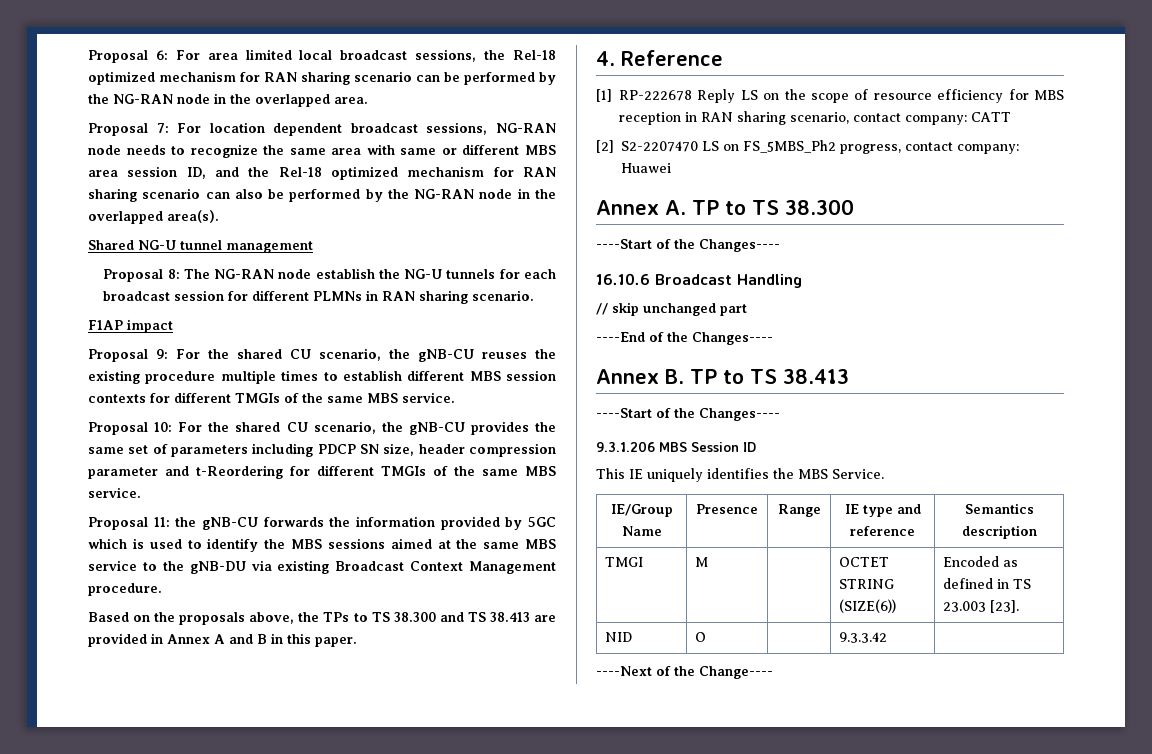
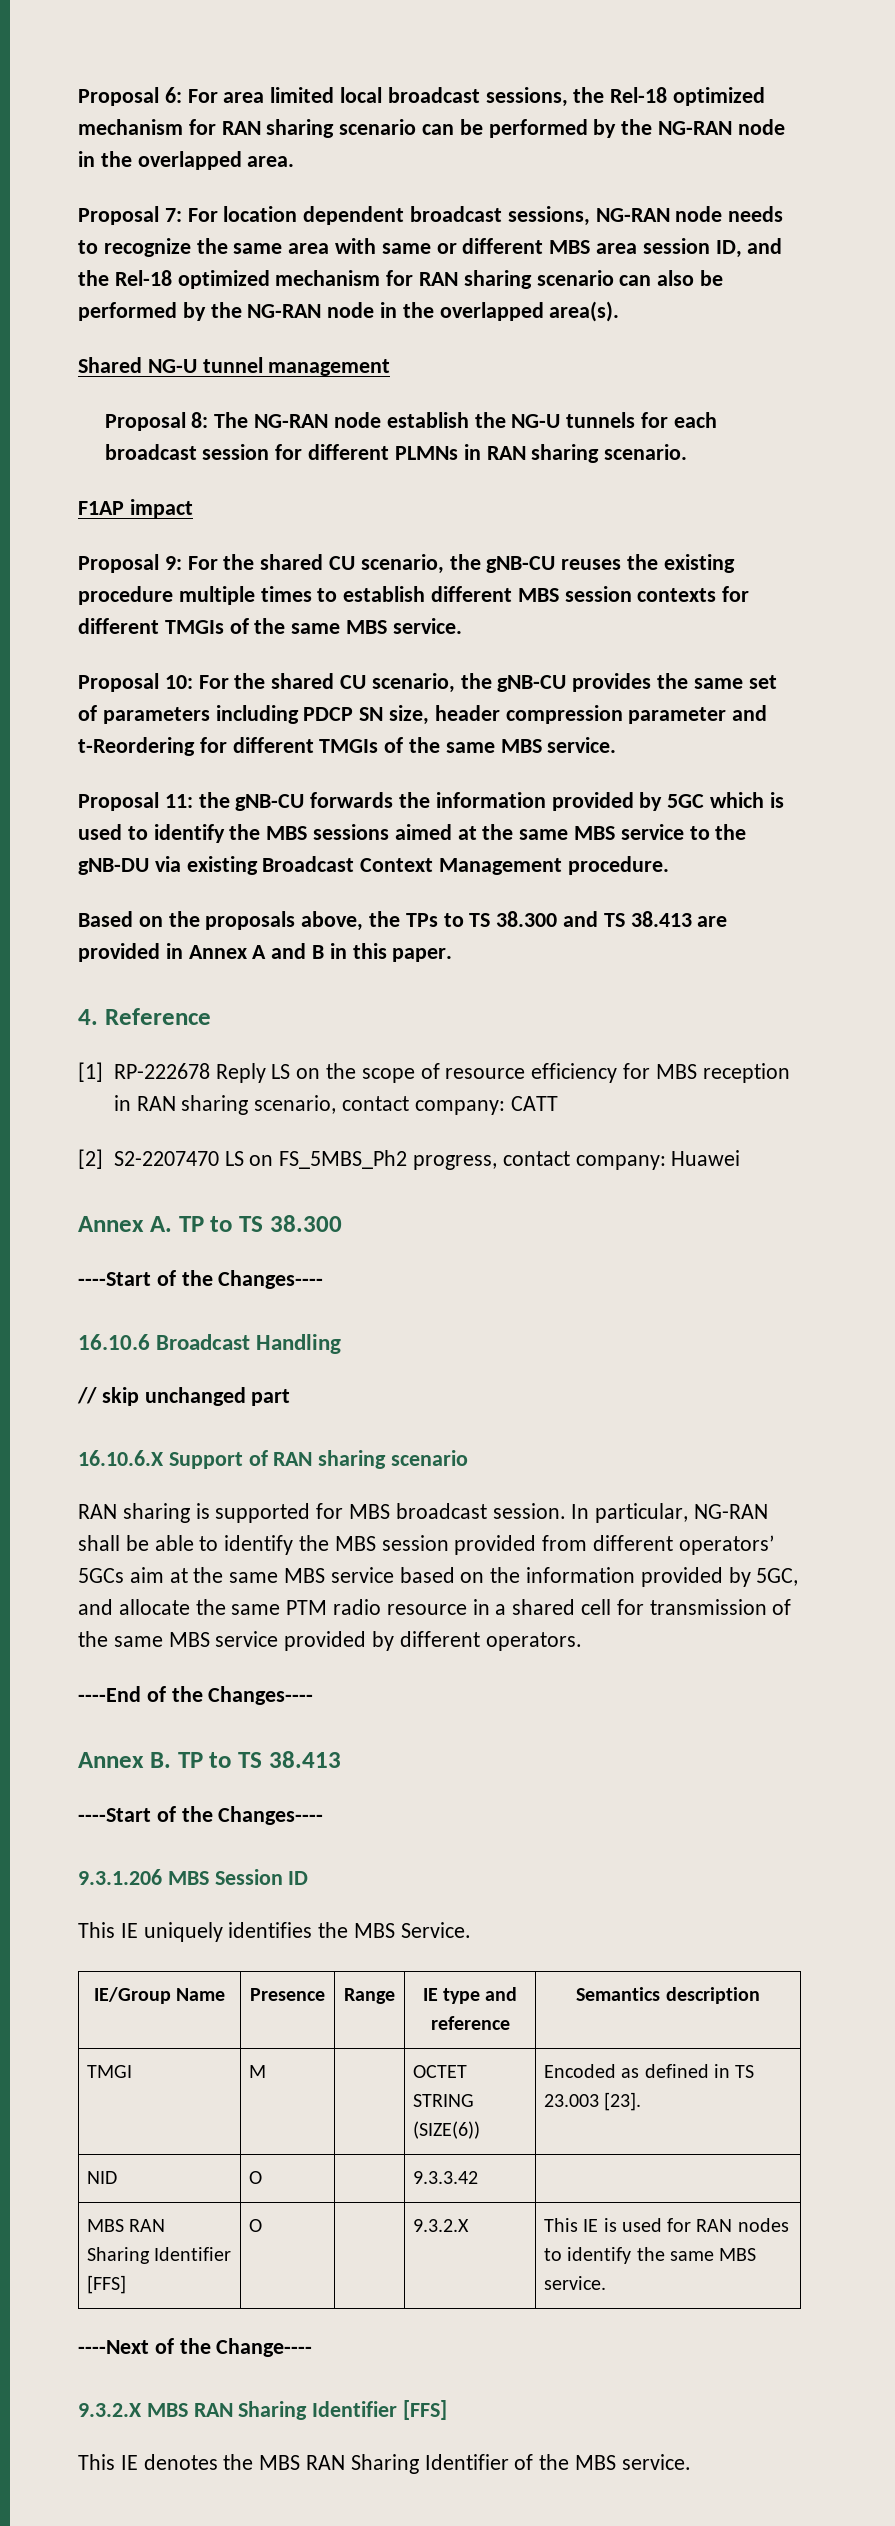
+ 16.10.6.X Support of RAN sharing scenario
+ RAN sharing is supported for MBS broadcast session. In particular, NG-RAN shall be able to identify the MBS session provided from different operators’ 5GCs aim at the same MBS service based on the information provided by 5GC, and allocate the same PTM radio resource in a shared cell for transmission of the same MBS service provided by different operators.
+ MBS RAN Sharing Identifier [FFS] | O | | 9.3.2.X | This IE is used for RAN nodes to identify the same MBS service.
  ----Next of the Change----
+ 9.3.2.X MBS RAN Sharing Identifier [FFS]
+ This IE denotes the MBS RAN Sharing Identifier of the MBS service.

